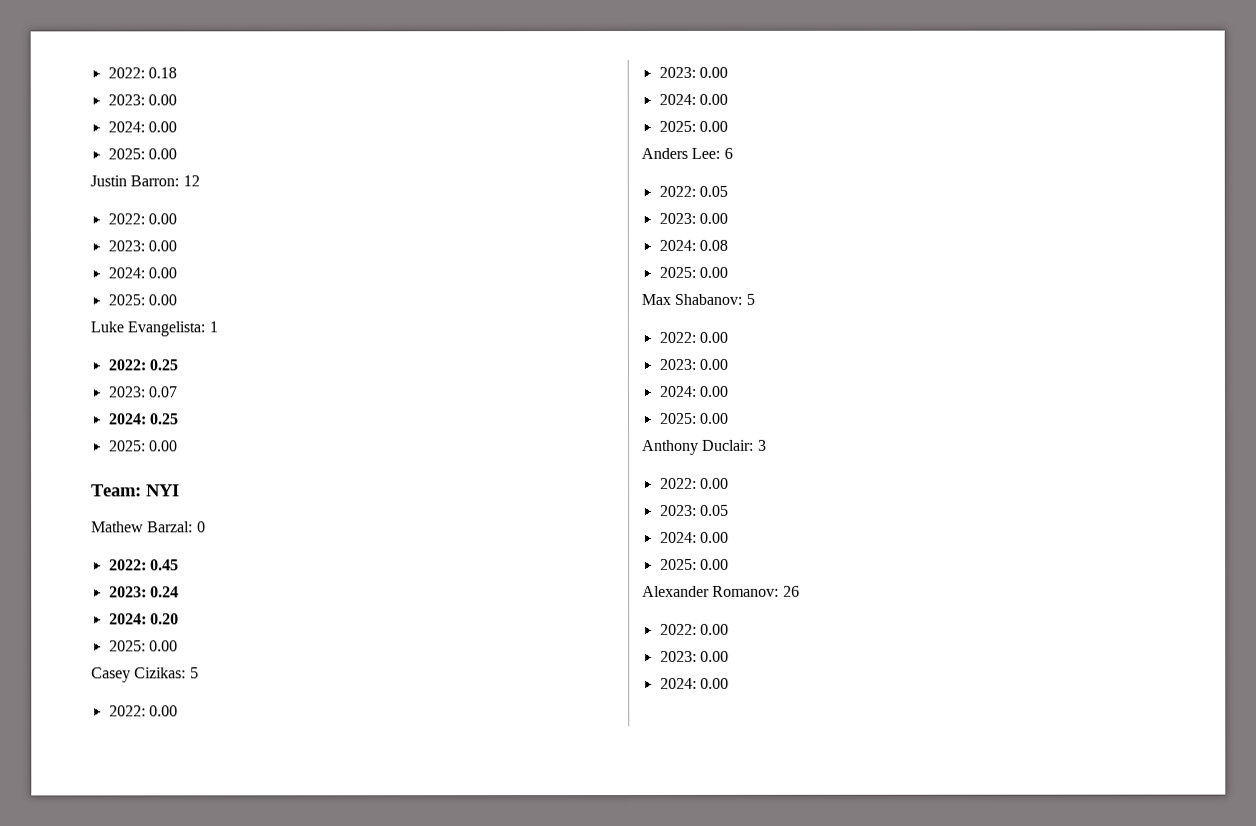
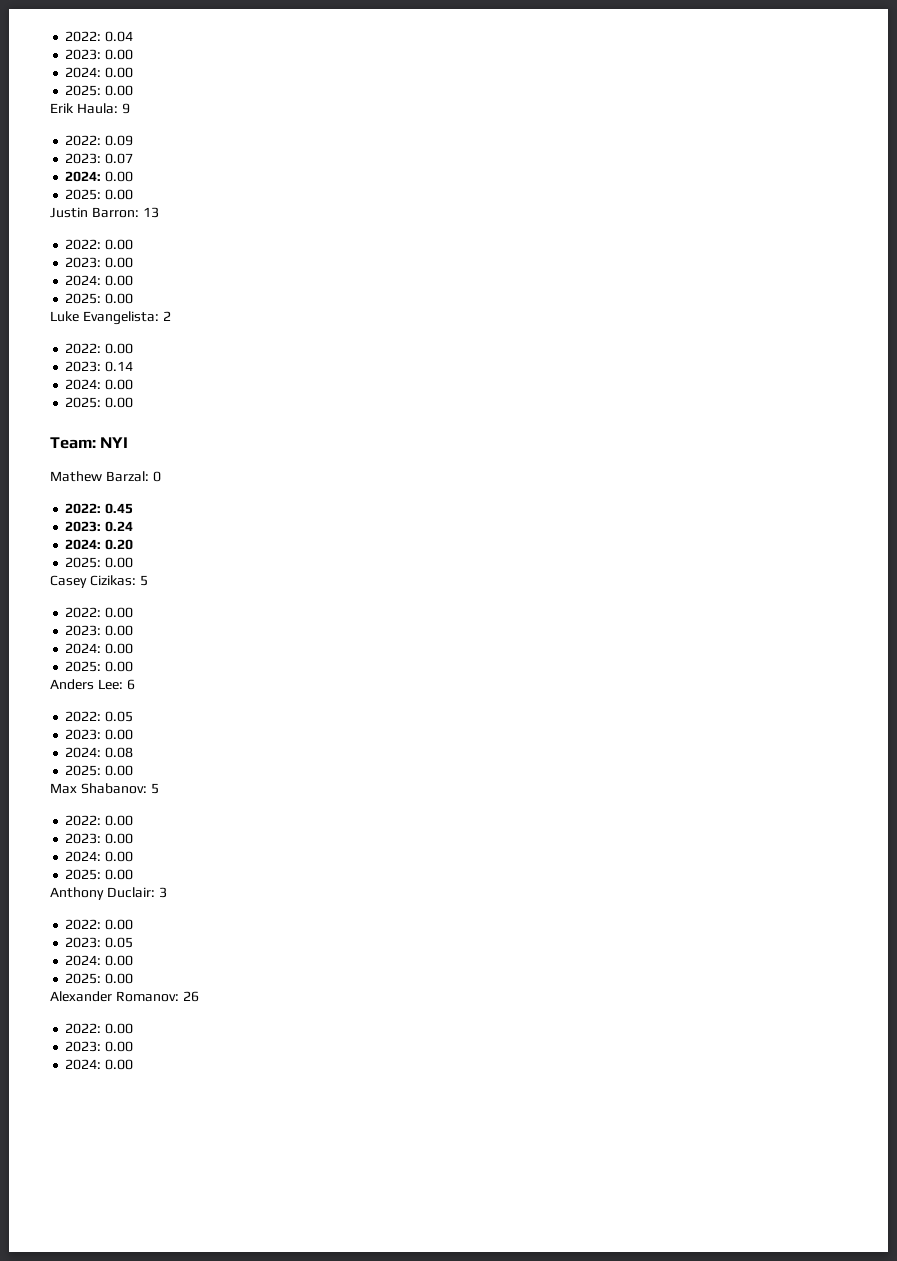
- 2022: 0.18
+ 2022: 0.04
  2023: 0.00
+ 2024: 0.00
+ 2025: 0.00
+ Erik Haula: 9
+ 2022: 0.09
+ 2023: 0.07
- Justin Barron: 12
+ Justin Barron: 13
- Luke Evangelista: 1
- 2022: 0.25
- 2023: 0.07
- 2024: 0.25
+ Luke Evangelista: 2
+ 2022: 0.00
+ 2023: 0.14
+ 2024: 0.00

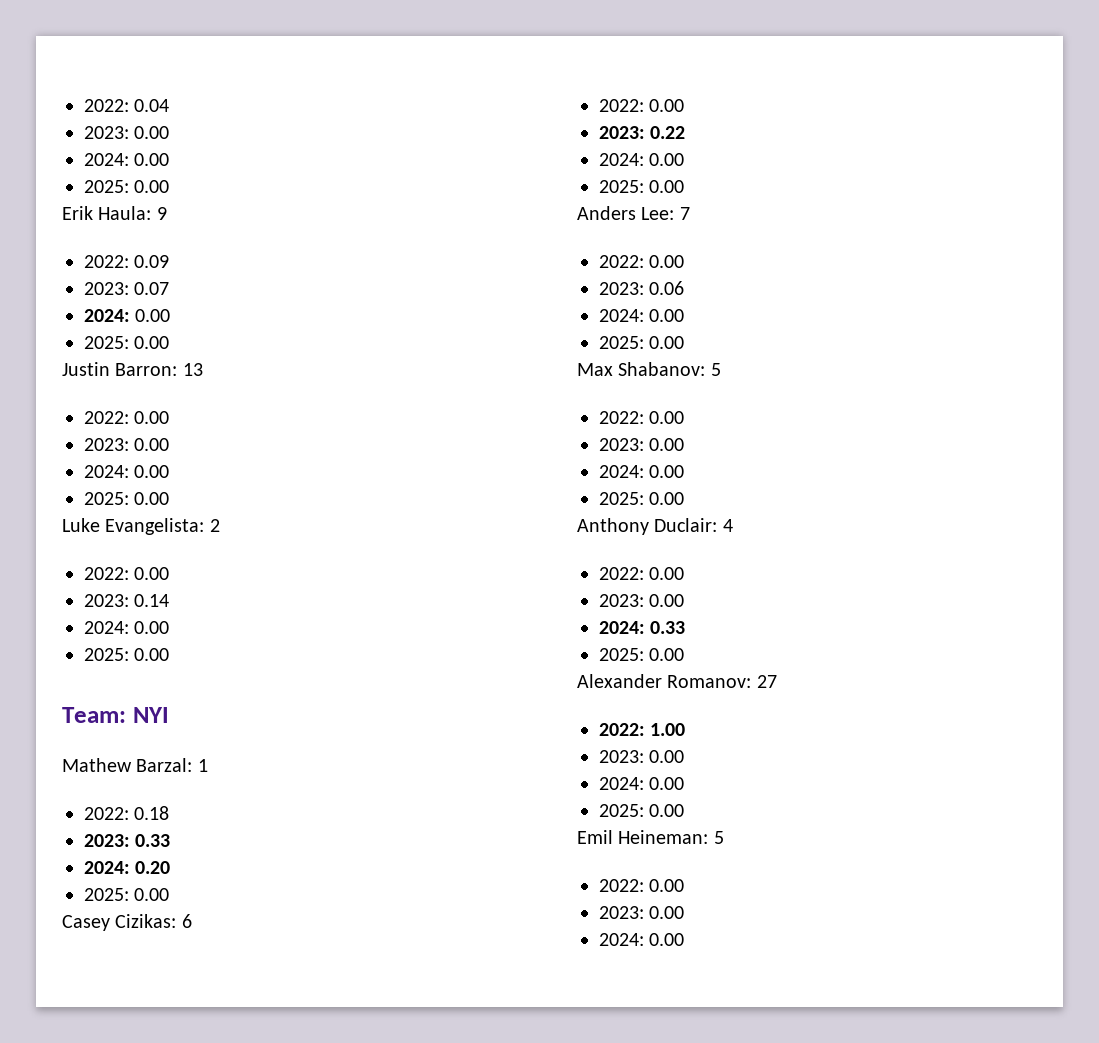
- Mathew Barzal: 0
- 2022: 0.45
- 2023: 0.24
+ Mathew Barzal: 1
+ 2022: 0.18
+ 2023: 0.33
- Casey Cizikas: 5
+ Casey Cizikas: 6
  2022: 0.00
- 2023: 0.00
+ 2023: 0.22
- Anders Lee: 6
- 2022: 0.05
- 2023: 0.00
- 2024: 0.08
+ Anders Lee: 7
+ 2022: 0.00
+ 2023: 0.06
+ 2024: 0.00
- Anthony Duclair: 3
+ Anthony Duclair: 4
  2022: 0.00
- 2023: 0.05
+ 2023: 0.00
+ 2024: 0.33
+ 2025: 0.00
+ Alexander Romanov: 27
+ 2022: 1.00
+ 2023: 0.00
  2024: 0.00
  2025: 0.00
- Alexander Romanov: 26
+ Emil Heineman: 5

